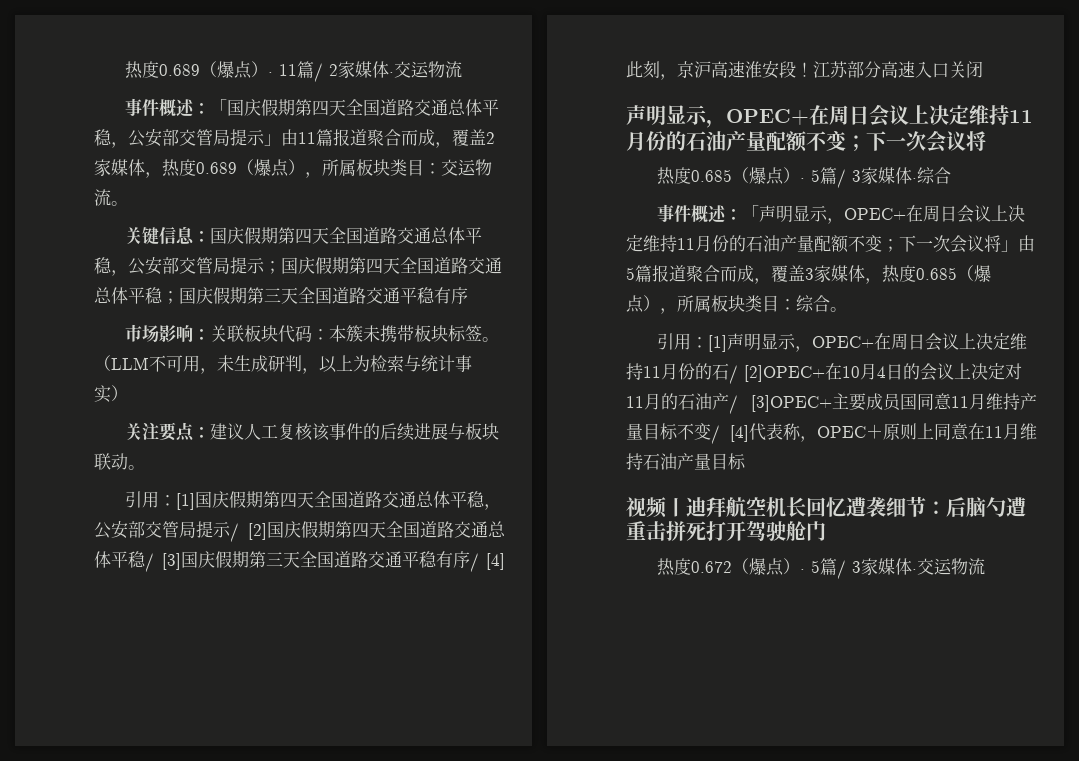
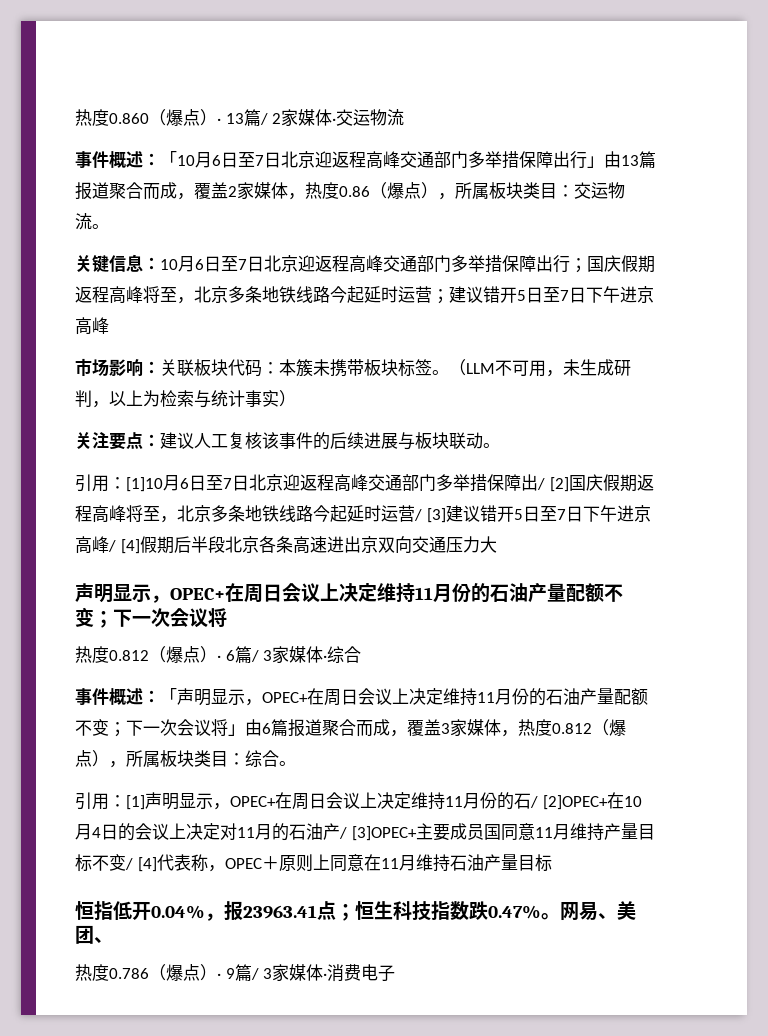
- 热度0.689（爆点）· 11篇/ 2家媒体·交运物流
+ 热度0.860（爆点）· 13篇/ 2家媒体·交运物流
- 事件概述：「国庆假期第四天全国道路交通总体平稳，公安部交管局提示」由11篇报道聚合而成，覆盖2家媒体，热度0.689（爆点），所属板块类目：交运物流。
+ 事件概述：「10月6日至7日北京迎返程高峰交通部门多举措保障出行」由13篇报道聚合而成，覆盖2家媒体，热度0.86（爆点），所属板块类目：交运物流。
- 关键信息：国庆假期第四天全国道路交通总体平稳，公安部交管局提示；国庆假期第四天全国道路交通总体平稳；国庆假期第三天全国道路交通平稳有序
+ 关键信息：10月6日至7日北京迎返程高峰交通部门多举措保障出行；国庆假期返程高峰将至，北京多条地铁线路今起延时运营；建议错开5日至7日下午进京高峰
- 引用：[1]国庆假期第四天全国道路交通总体平稳，公安部交管局提示/ [2]国庆假期第四天全国道路交通总体平稳/ [3]国庆假期第三天全国道路交通平稳有序/ [4]此刻，京沪高速淮安段！江苏部分高速入口关闭
+ 引用：[1]10月6日至7日北京迎返程高峰交通部门多举措保障出/ [2]国庆假期返程高峰将至，北京多条地铁线路今起延时运营/ [3]建议错开5日至7日下午进京高峰/ [4]假期后半段北京各条高速进出京双向交通压力大
- 热度0.685（爆点）· 5篇/ 3家媒体·综合
+ 热度0.812（爆点）· 6篇/ 3家媒体·综合
- 事件概述：「声明显示，OPEC+在周日会议上决定维持11月份的石油产量配额不变；下一次会议将」由5篇报道聚合而成，覆盖3家媒体，热度0.685（爆点），所属板块类目：综合。
+ 事件概述：「声明显示，OPEC+在周日会议上决定维持11月份的石油产量配额不变；下一次会议将」由6篇报道聚合而成，覆盖3家媒体，热度0.812（爆点），所属板块类目：综合。
- 视频丨迪拜航空机长回忆遭袭细节：后脑勺遭重击拼死打开驾驶舱门
- 热度0.672（爆点）· 5篇/ 3家媒体·交运物流
+ 恒指低开0.04%，报23963.41点；恒生科技指数跌0.47%。网易、美团、
+ 热度0.786（爆点）· 9篇/ 3家媒体·消费电子

